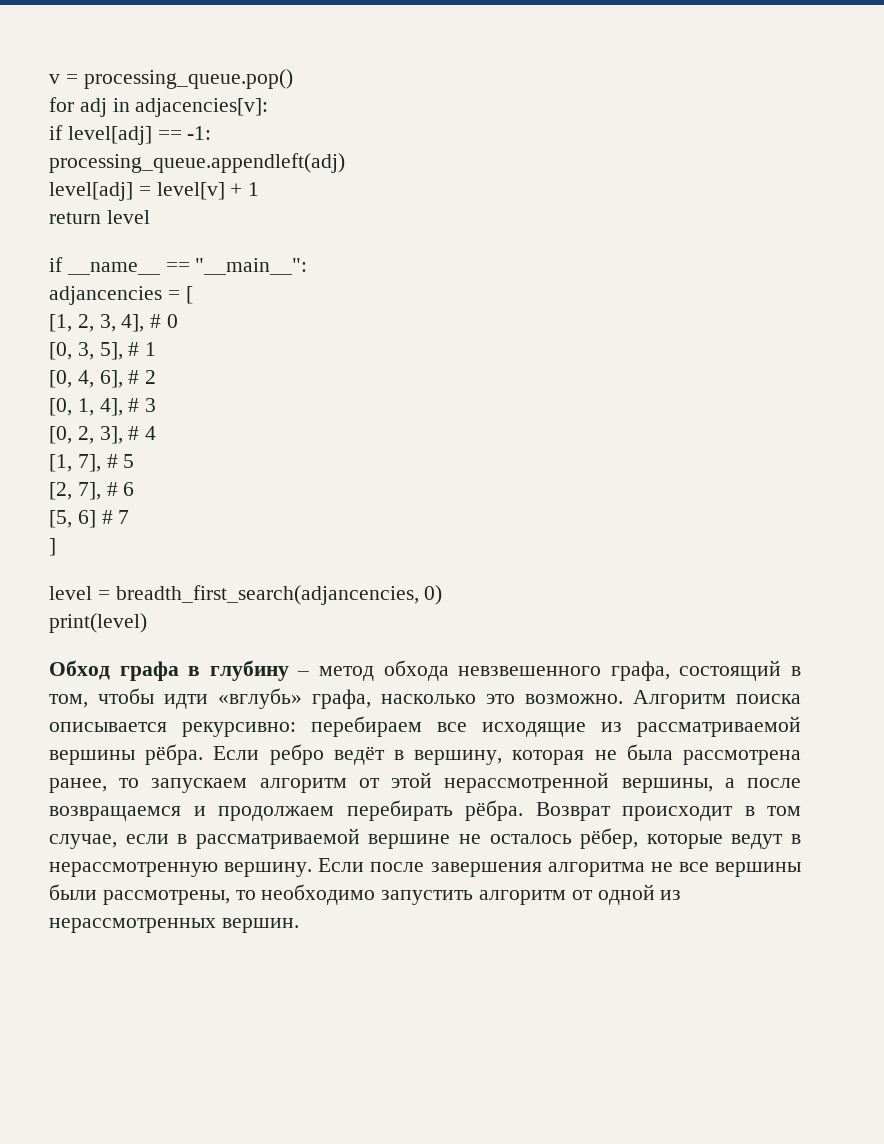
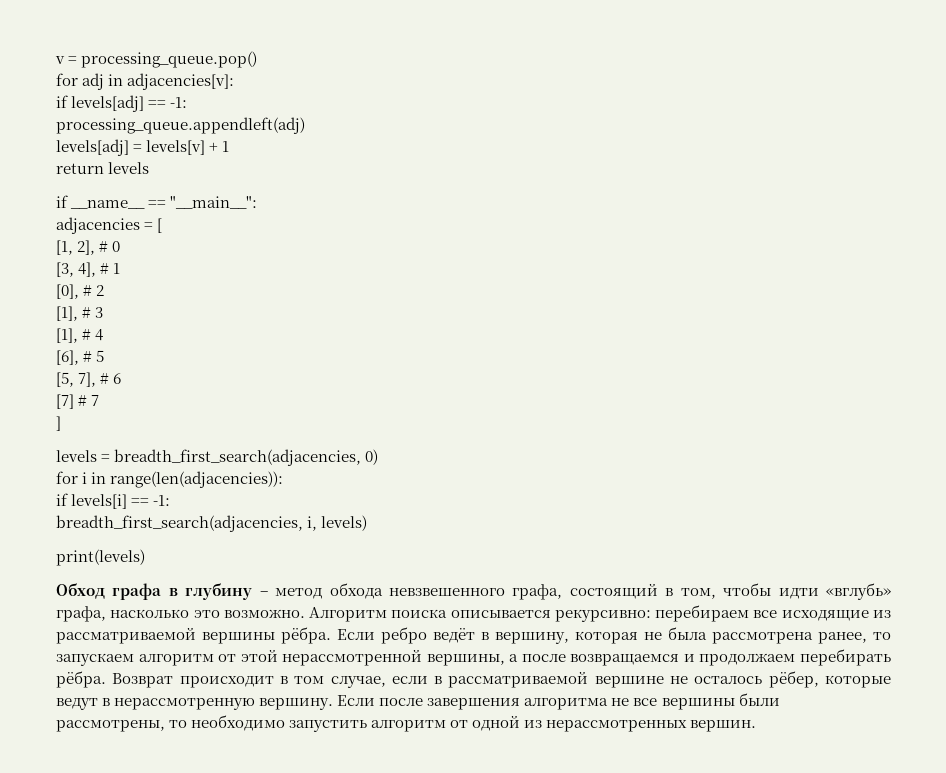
- if level[adj] == -1:
+ if levels[adj] == -1:
- level[adj] = level[v] + 1
+ levels[adj] = levels[v] + 1
- return level
+ return levels
- adjancencies = [
+ adjacencies = [
- [1, 2, 3, 4], # 0
+ [1, 2], # 0
- [0, 3, 5], # 1
+ [3, 4], # 1
- [0, 4, 6], # 2
+ [0], # 2
- [0, 1, 4], # 3
+ [1], # 3
- [0, 2, 3], # 4
+ [1], # 4
- [1, 7], # 5
+ [6], # 5
- [2, 7], # 6
+ [5, 7], # 6
- [5, 6] # 7
+ [7] # 7
- level = breadth_first_search(adjancencies, 0)
- print(level)
+ levels = breadth_first_search(adjacencies, 0)
+ for i in range(len(adjacencies)):
+ if levels[i] == -1:
+ breadth_first_search(adjacencies, i, levels)
+ print(levels)

